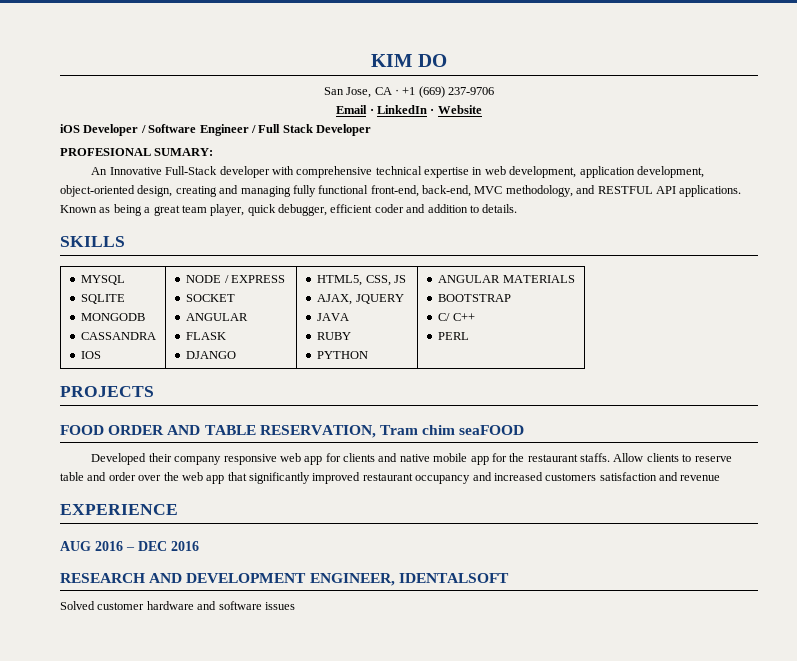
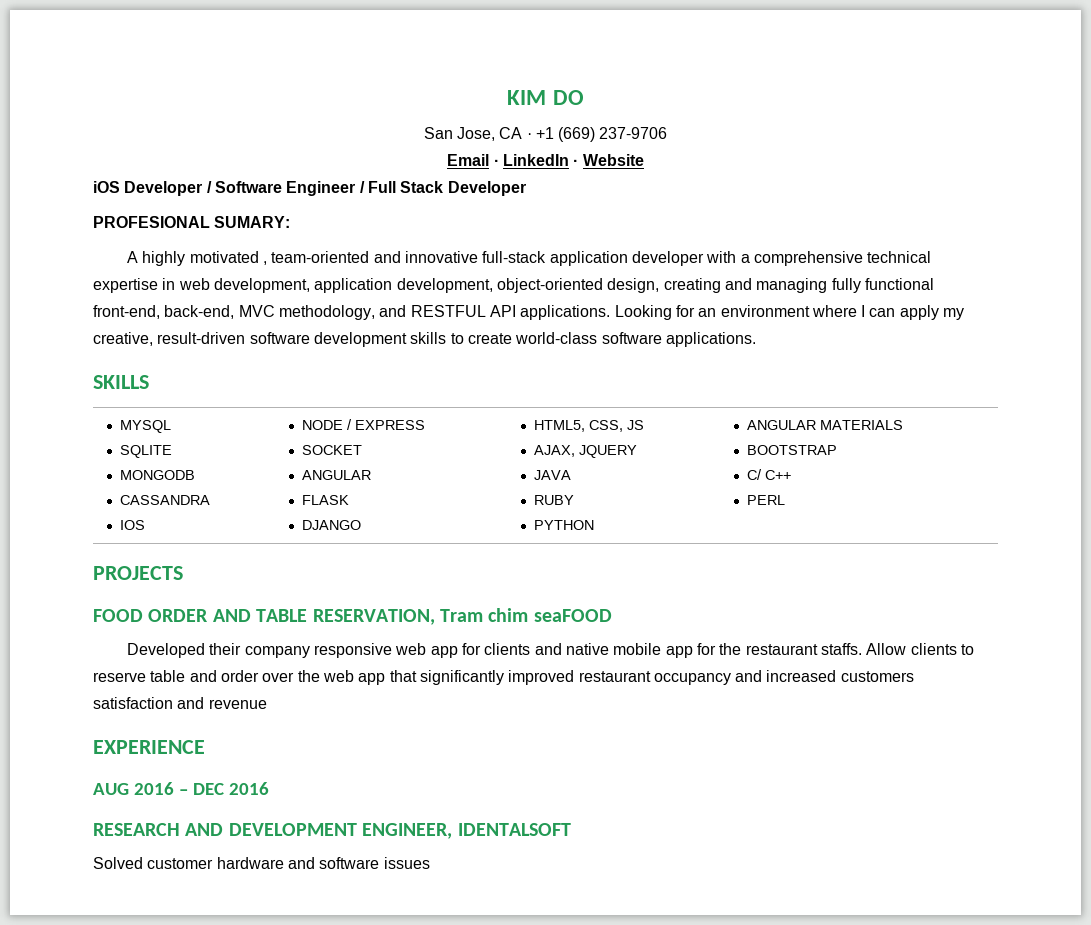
- An Innovative Full-Stack developer with comprehensive technical expertise in web development, application development, object-oriented design, creating and managing fully functional front-end, back-end, MVC methodology, and RESTFUL API applications.
+ A highly motivated , team-oriented and innovative full-stack application developer with a comprehensive technical expertise in web development, application development, object-oriented design, creating and managing fully functional front-end, back-end, MVC methodology, and RESTFUL API applications.
- Known as being a great team player, quick debugger, efficient coder and addition to details.
+ Looking for an environment where I can apply my creative, result-driven software development skills to create world-class software applications.

